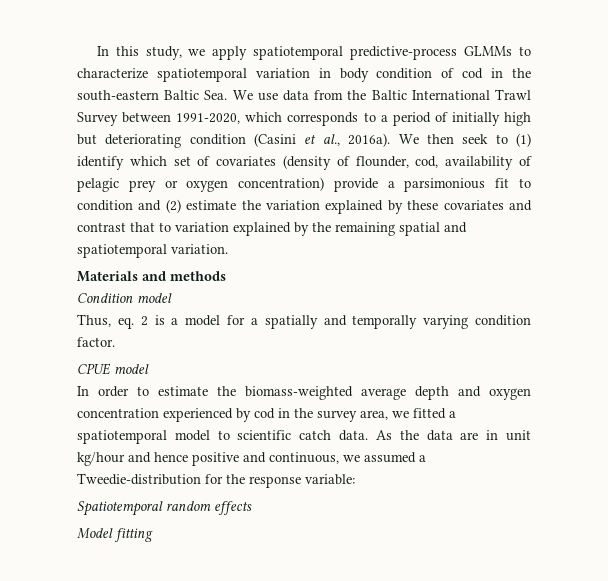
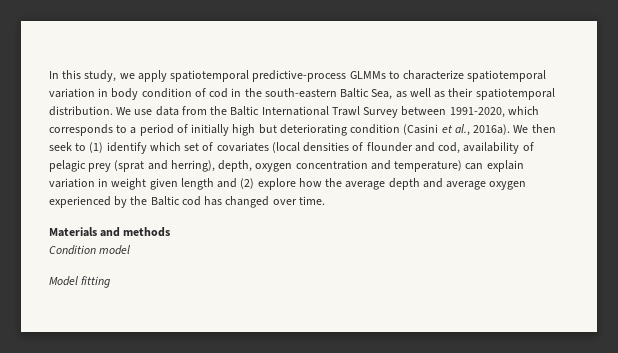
- In this study, we apply spatiotemporal predictive-process GLMMs to characterize spatiotemporal variation in body condition of cod in the south-eastern Baltic Sea. We use data from the Baltic International Trawl Survey between 1991-2020, which corresponds to a period of initially high but deteriorating condition (Casini et al., 2016a).
+ In this study, we apply spatiotemporal predictive-process GLMMs to characterize spatiotemporal variation in body condition of cod in the south-eastern Baltic Sea, as well as their spatiotemporal distribution. We use data from the Baltic International Trawl Survey between 1991-2020, which corresponds to a period of initially high but deteriorating condition (Casini et al., 2016a).
- We then seek to (1) identify which set of covariates (density of flounder, cod, availability of pelagic prey or oxygen concentration) provide a parsimonious fit to condition and (2) estimate the variation explained by these covariates and contrast that to variation explained by the remaining spatial and spatiotemporal variation.
+ We then seek to (1) identify which set of covariates (local densities of flounder and cod, availability of pelagic prey (sprat and herring), depth, oxygen concentration and temperature) can explain variation in weight given length and (2) explore how the average depth and average oxygen experienced by the Baltic cod has changed over time.
- Thus, eq. 2 is a model for a spatially and temporally varying condition factor.
- CPUE model
- In order to estimate the biomass-weighted average depth and oxygen concentration experienced by cod in the survey area, we fitted a spatiotemporal model to scientific catch data. As the data are in unit kg/hour and hence positive and continuous, we assumed a Tweedie-distribution for the response variable:
- Spatiotemporal random effects

